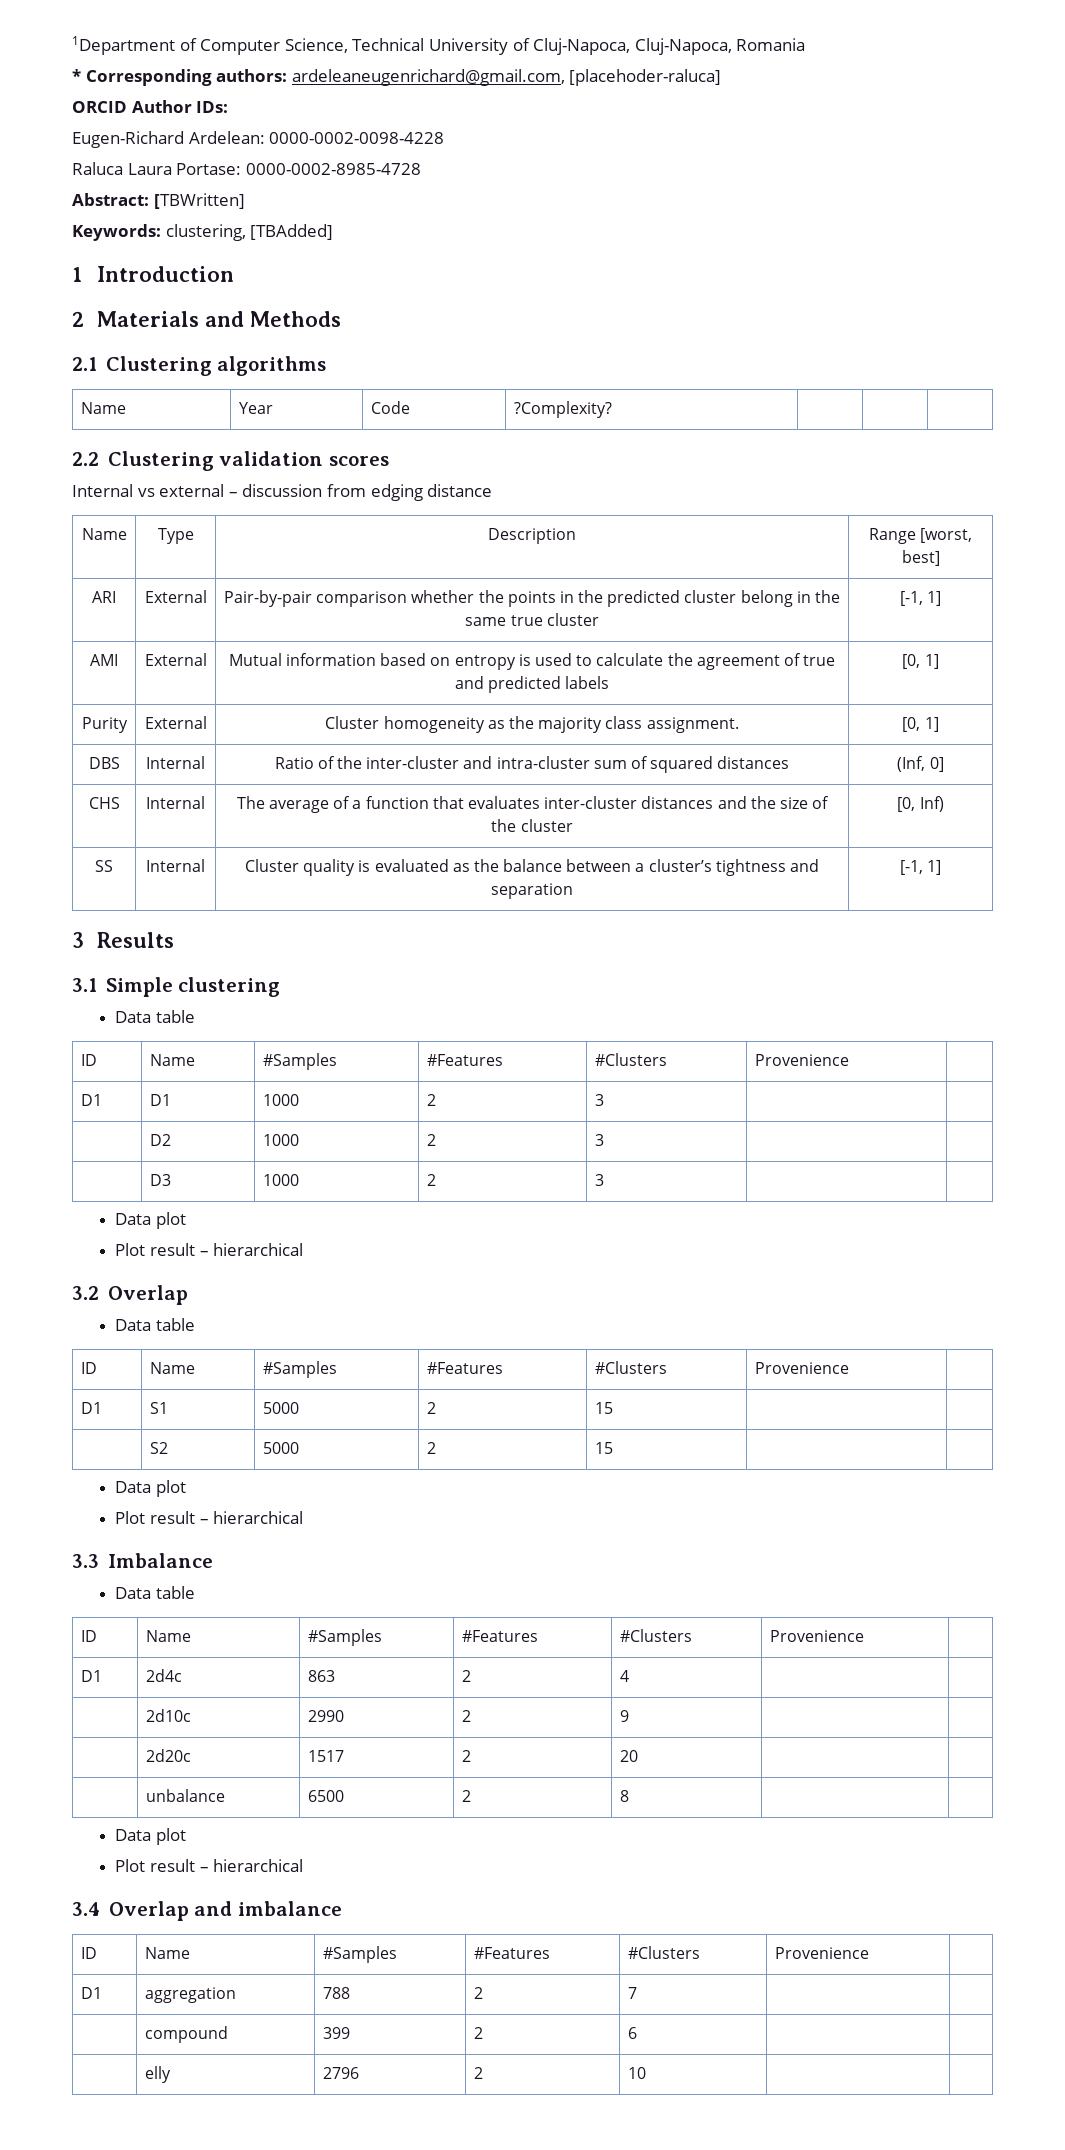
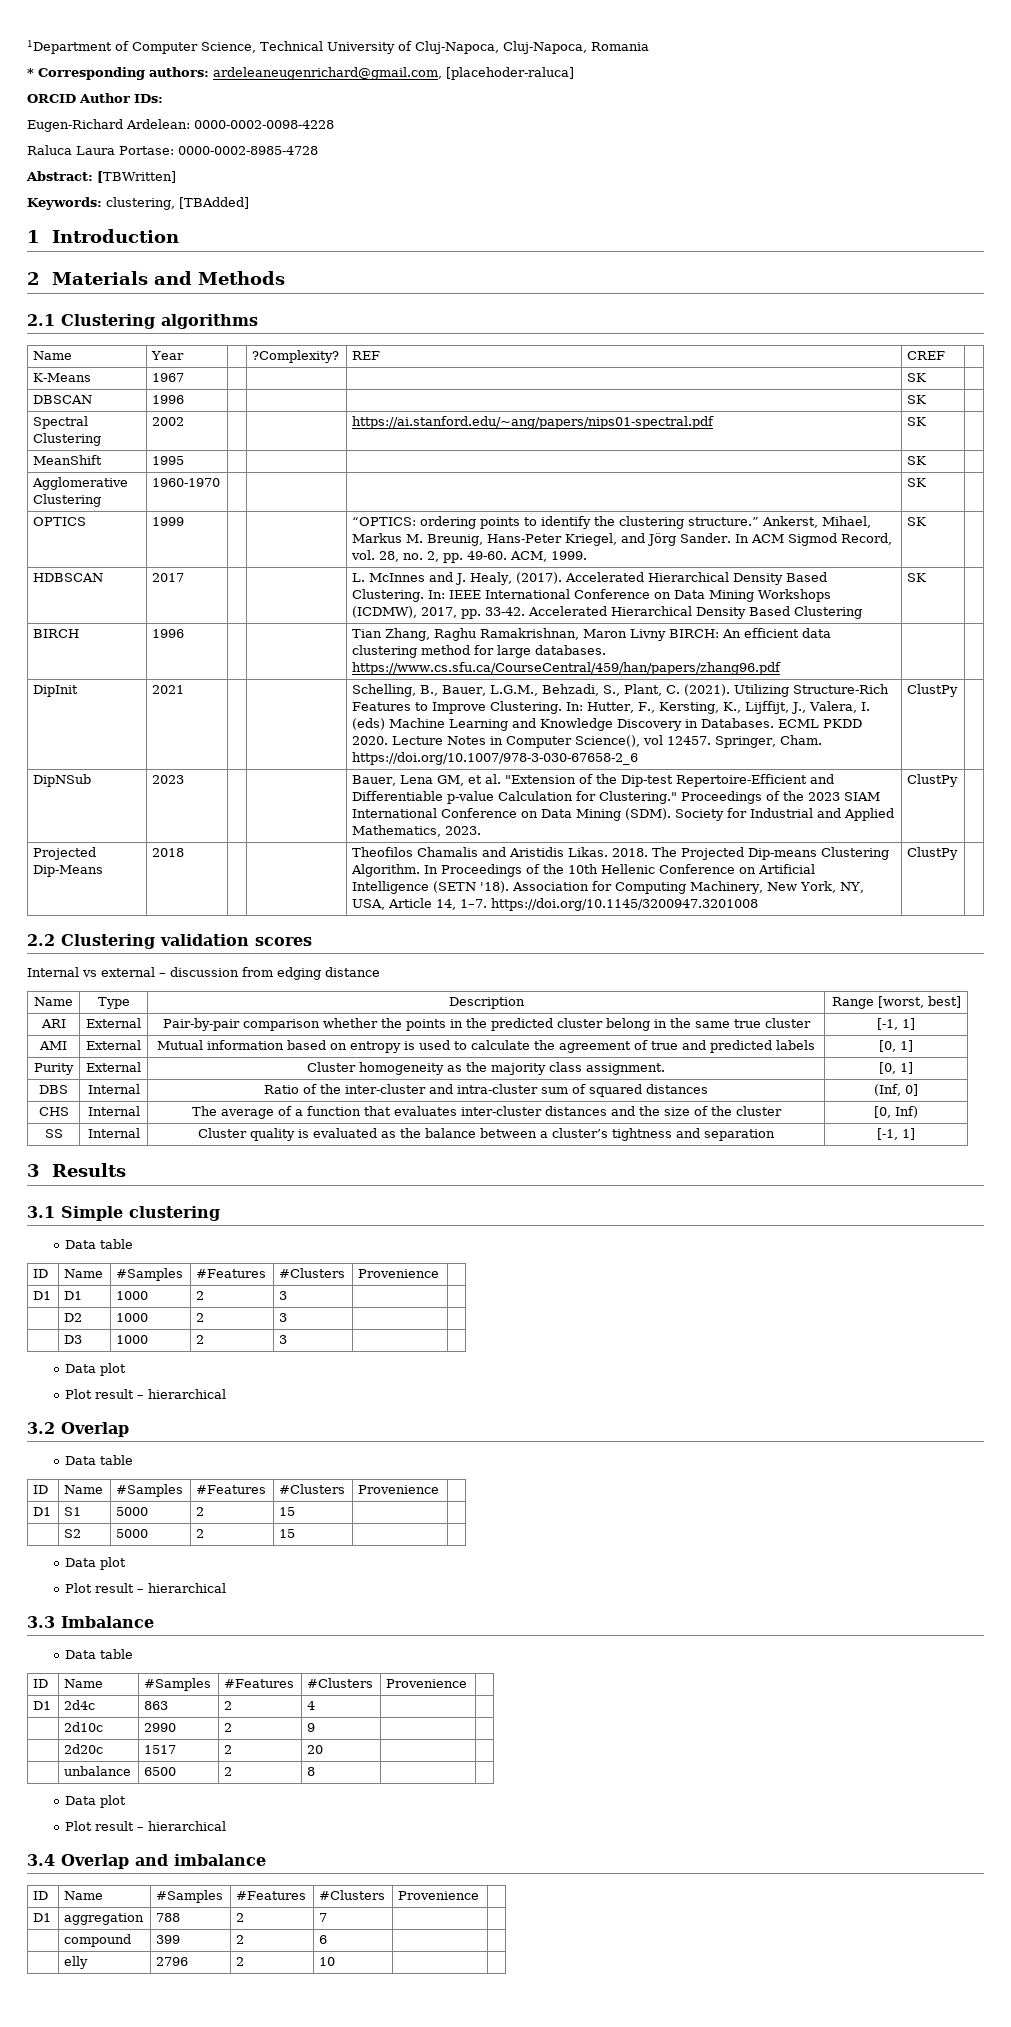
- Name | Year | Code | ?Complexity? | | |
+ Name | Year | | ?Complexity? | REF | CREF |
+ K-Means | 1967 | | | | SK |
+ DBSCAN | 1996 | | | | SK |
+ Spectral Clustering | 2002 | | | https://ai.stanford.edu/~ang/papers/nips01-spectral.pdf | SK |
+ MeanShift | 1995 | | | | SK |
+ Agglomerative Clustering | 1960-1970 | | | | SK |
+ OPTICS | 1999 | | | “OPTICS: ordering points to identify the clustering structure.” Ankerst, Mihael, Markus M. Breunig, Hans-Peter Kriegel, and Jörg Sander. In ACM Sigmod Record, vol. 28, no. 2, pp. 49-60. ACM, 1999. | SK |
+ HDBSCAN | 2017 | | | L. McInnes and J. Healy, (2017). Accelerated Hierarchical Density Based Clustering. In: IEEE International Conference on Data Mining Workshops (ICDMW), 2017, pp. 33-42. Accelerated Hierarchical Density Based Clustering | SK |
+ BIRCH | 1996 | | | Tian Zhang, Raghu Ramakrishnan, Maron Livny BIRCH: An efficient data clustering method for large databases. https://www.cs.sfu.ca/CourseCentral/459/han/papers/zhang96.pdf | |
+ DipInit | 2021 | | | Schelling, B., Bauer, L.G.M., Behzadi, S., Plant, C. (2021). Utilizing Structure-Rich Features to Improve Clustering. In: Hutter, F., Kersting, K., Lijffijt, J., Valera, I. (eds) Machine Learning and Knowledge Discovery in Databases. ECML PKDD 2020. Lecture Notes in Computer Science(), vol 12457. Springer, Cham. https://doi.org/10.1007/978-3-030-67658-2_6 | ClustPy |
+ DipNSub | 2023 | | | Bauer, Lena GM, et al. "Extension of the Dip-test Repertoire-Efficient and Differentiable p-value Calculation for Clustering." Proceedings of the 2023 SIAM International Conference on Data Mining (SDM). Society for Industrial and Applied Mathematics, 2023. | ClustPy |
+ Projected Dip-Means | 2018 | | | Theofilos Chamalis and Aristidis Likas. 2018. The Projected Dip-means Clustering Algorithm. In Proceedings of the 10th Hellenic Conference on Artificial Intelligence (SETN '18). Association for Computing Machinery, New York, NY, USA, Article 14, 1–7. https://doi.org/10.1145/3200947.3201008 | ClustPy |

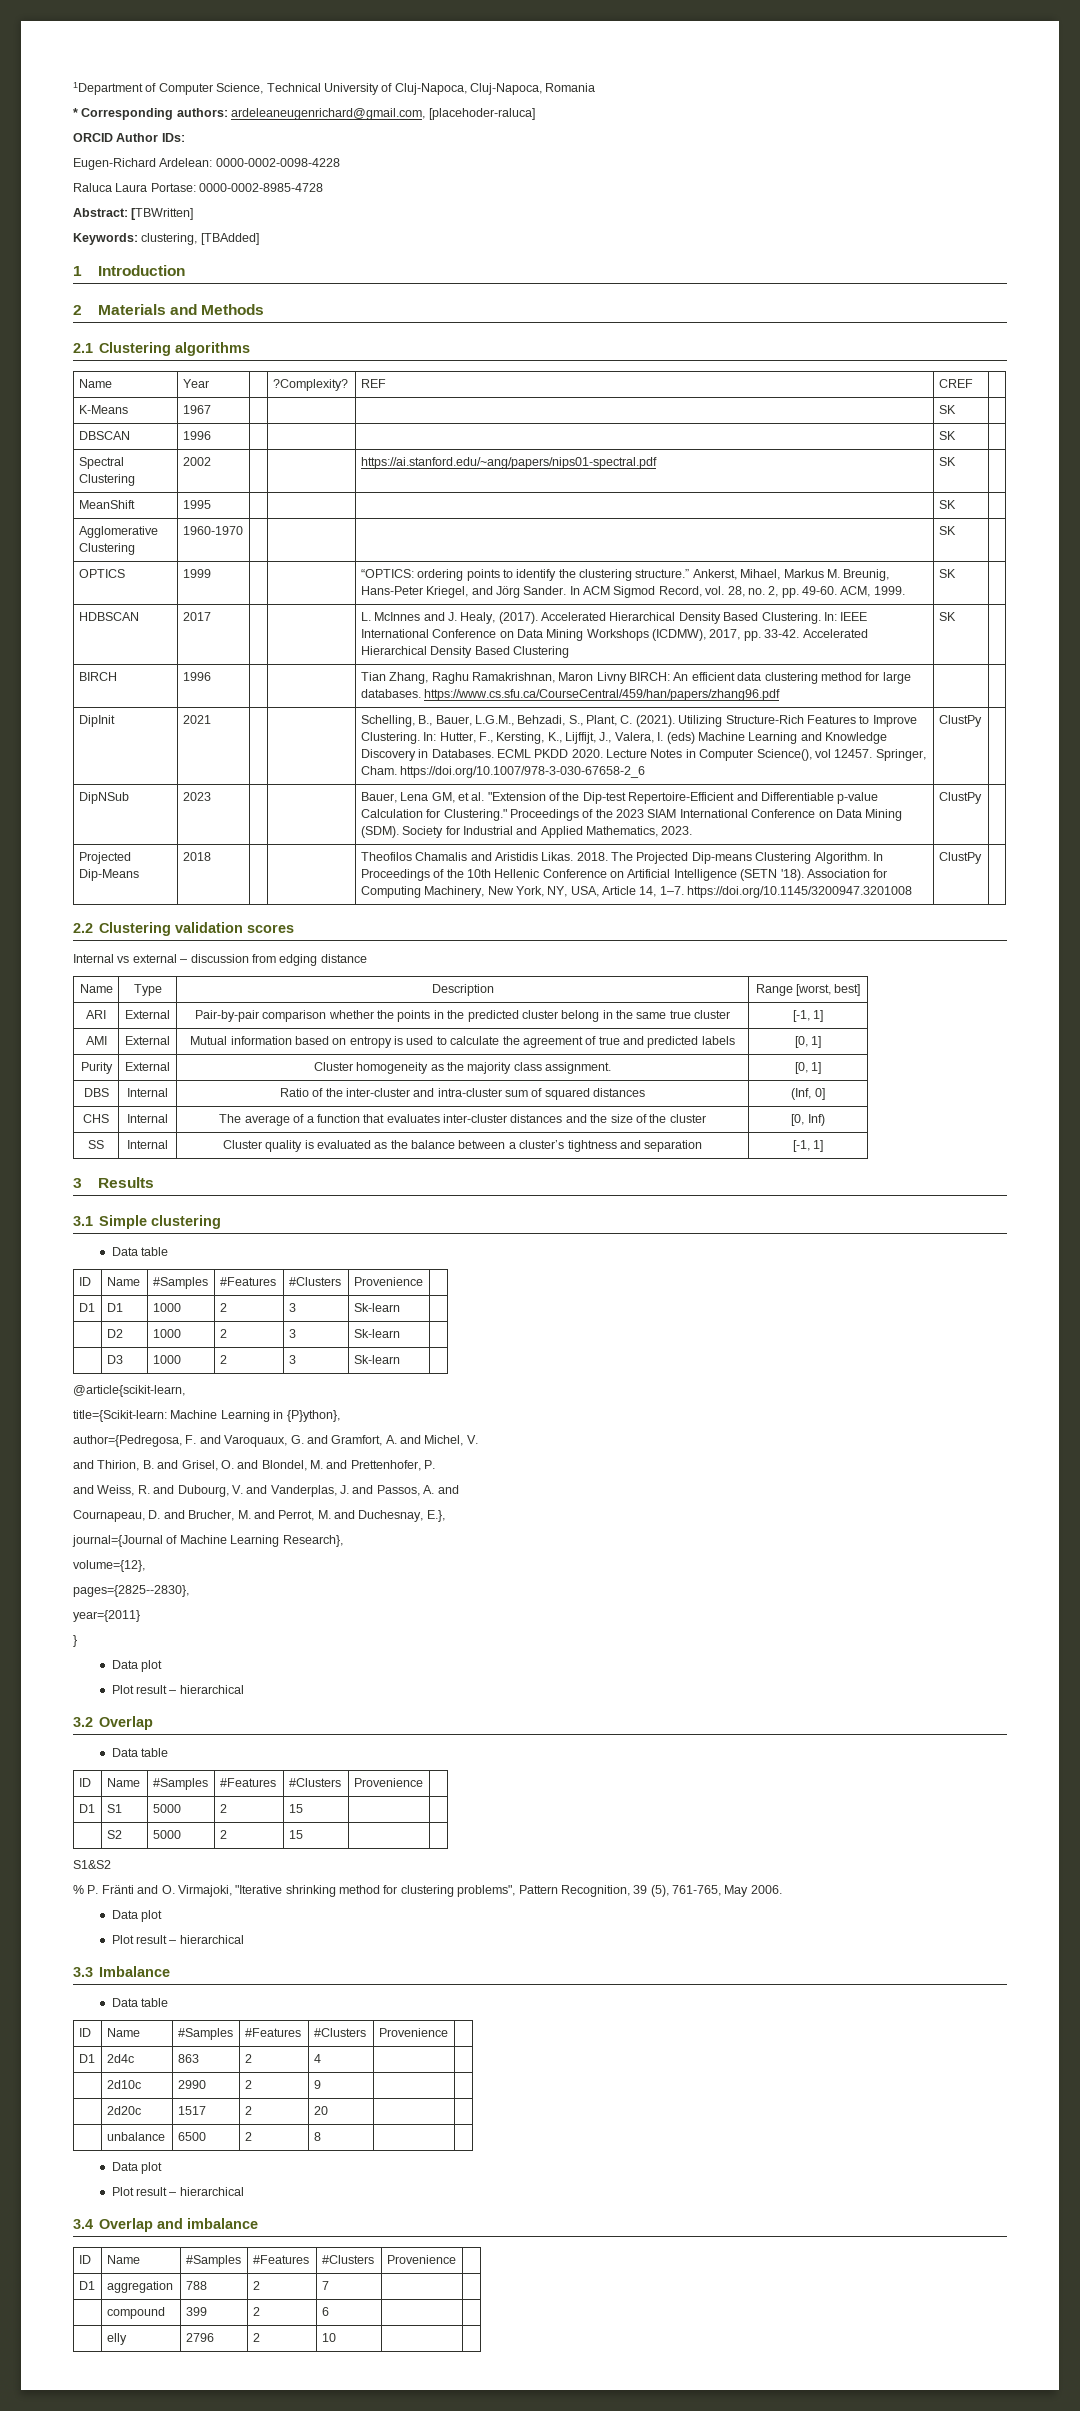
- D1 | D1 | 1000 | 2 | 3 | |
+ D1 | D1 | 1000 | 2 | 3 | Sk-learn |
- | D2 | 1000 | 2 | 3 | |
+ | D2 | 1000 | 2 | 3 | Sk-learn |
- | D3 | 1000 | 2 | 3 | |
+ | D3 | 1000 | 2 | 3 | Sk-learn |
+ @article{scikit-learn,
+ title={Scikit-learn: Machine Learning in {P}ython},
+ author={Pedregosa, F. and Varoquaux, G. and Gramfort, A. and Michel, V.
+ and Thirion, B. and Grisel, O. and Blondel, M. and Prettenhofer, P.
+ and Weiss, R. and Dubourg, V. and Vanderplas, J. and Passos, A. and
+ Cournapeau, D. and Brucher, M. and Perrot, M. and Duchesnay, E.},
+ journal={Journal of Machine Learning Research},
+ volume={12},
+ pages={2825--2830},
+ year={2011}
+ }
+ S1&S2
+ % P. Fränti and O. Virmajoki, "Iterative shrinking method for clustering problems", Pattern Recognition, 39 (5), 761-765, May 2006.

